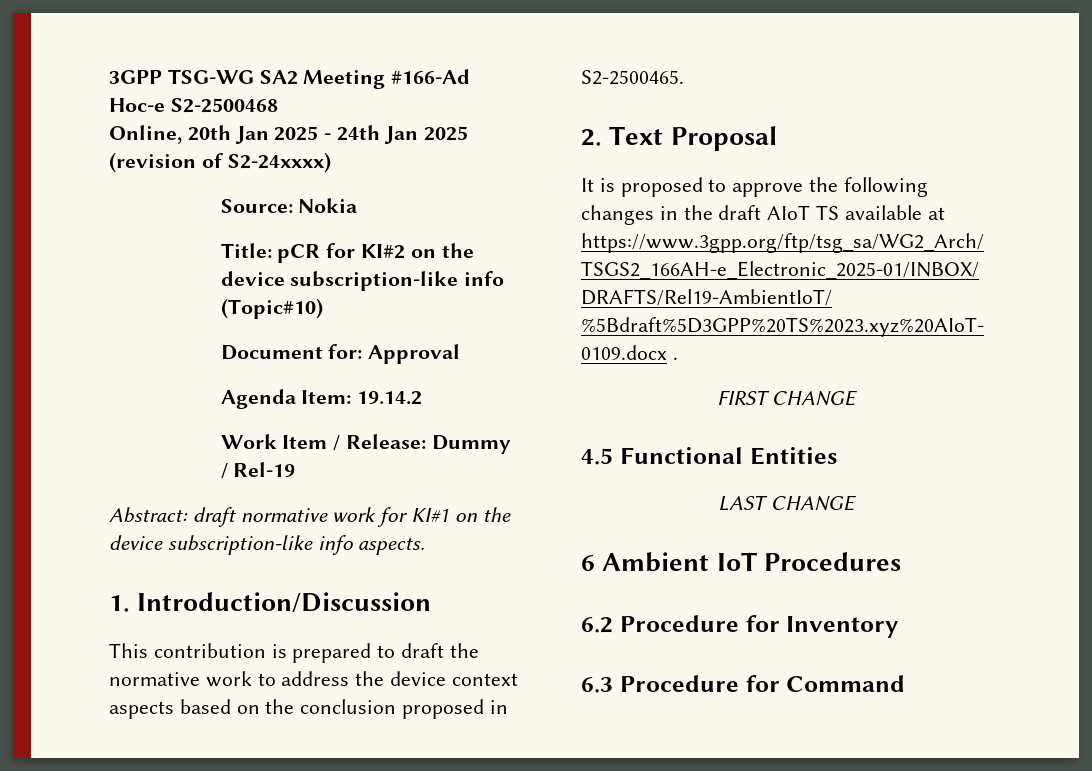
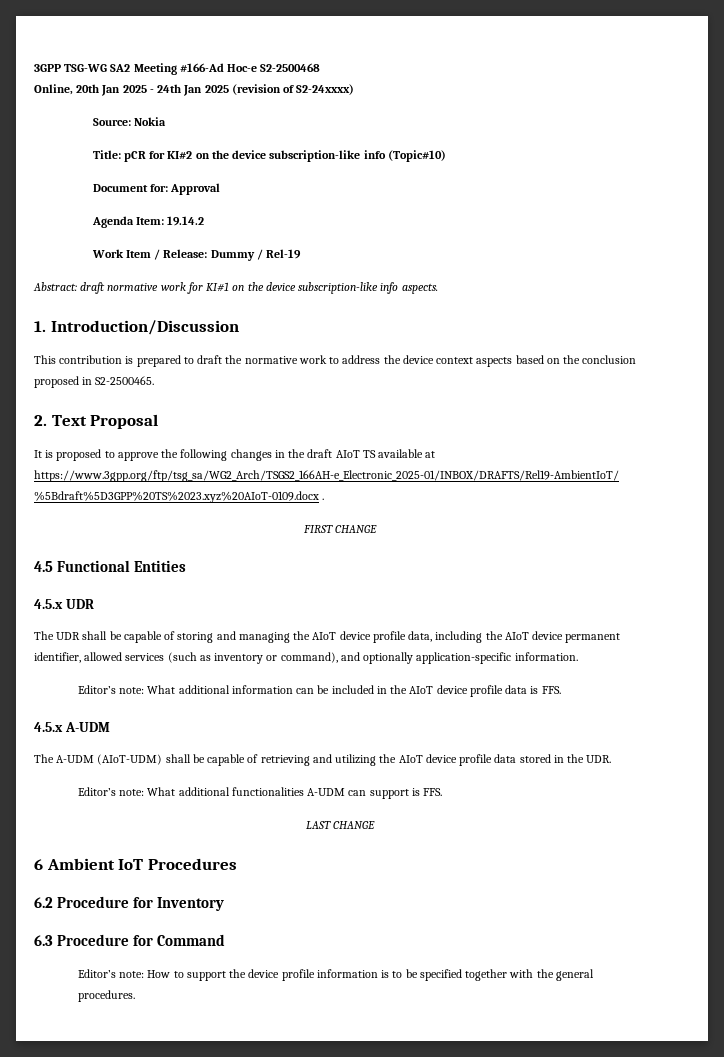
+ 4.5.x UDR
+ The UDR shall be capable of storing and managing the AIoT device profile data, including the AIoT device permanent identifier, allowed services (such as inventory or command), and optionally application-specific information.
+ Editor’s note: What additional information can be included in the AIoT device profile data is FFS.
+ 4.5.x A-UDM
+ The A-UDM (AIoT-UDM) shall be capable of retrieving and utilizing the AIoT device profile data stored in the UDR.
+ Editor’s note: What additional functionalities A-UDM can support is FFS.
+ Editor’s note: How to support the device profile information is to be specified together with the general procedures.

